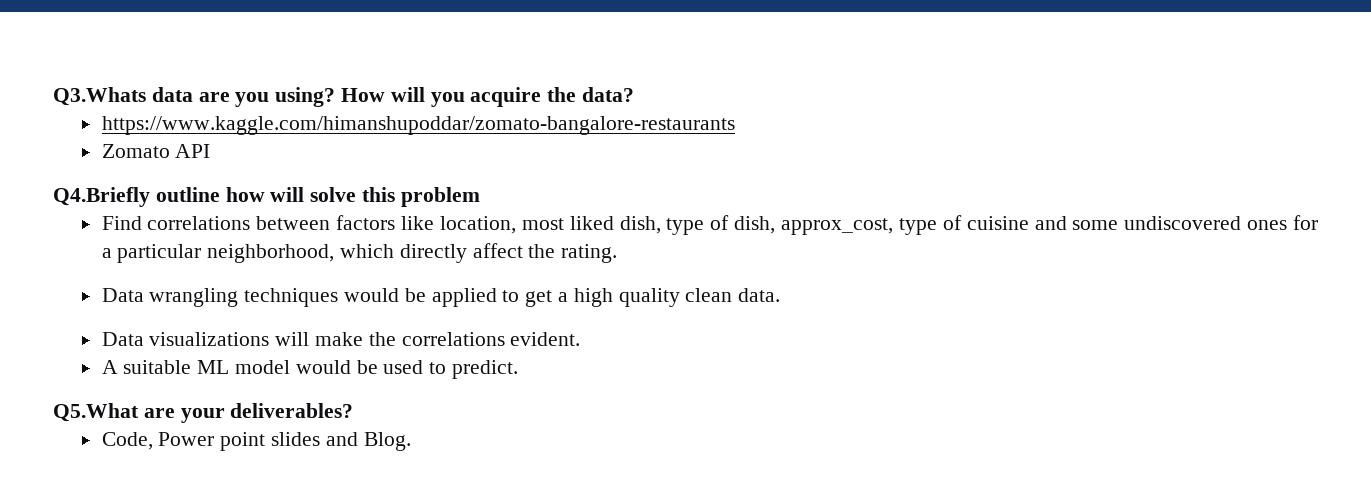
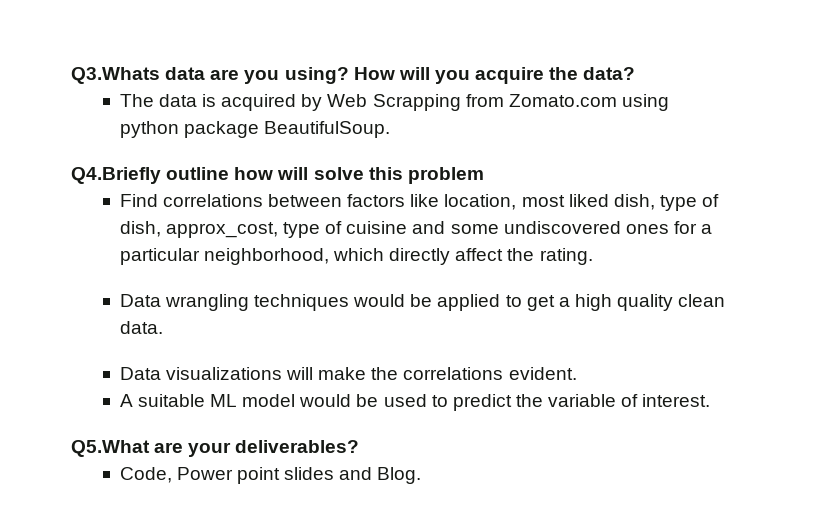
- https://www.kaggle.com/himanshupoddar/zomato-bangalore-restaurants
- Zomato API
+ The data is acquired by Web Scrapping from Zomato.com using python package BeautifulSoup.
- A suitable ML model would be used to predict.
+ A suitable ML model would be used to predict the variable of interest.

